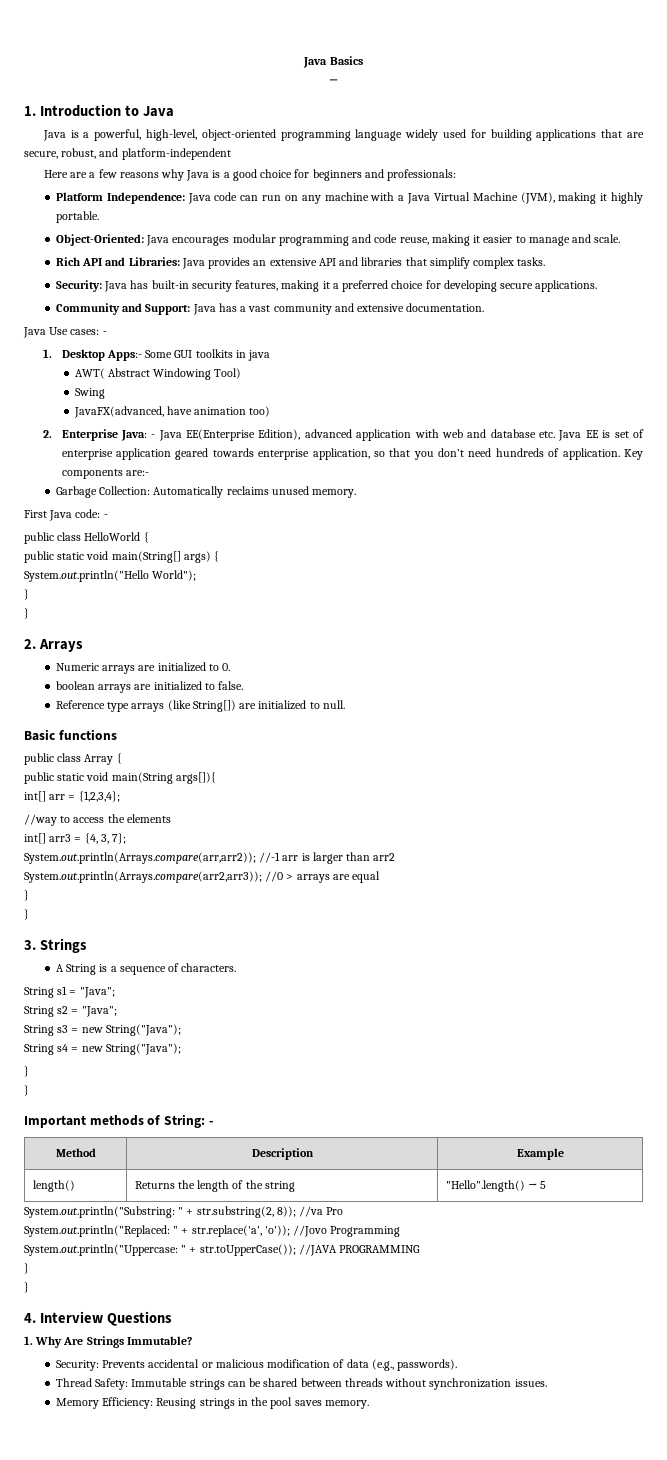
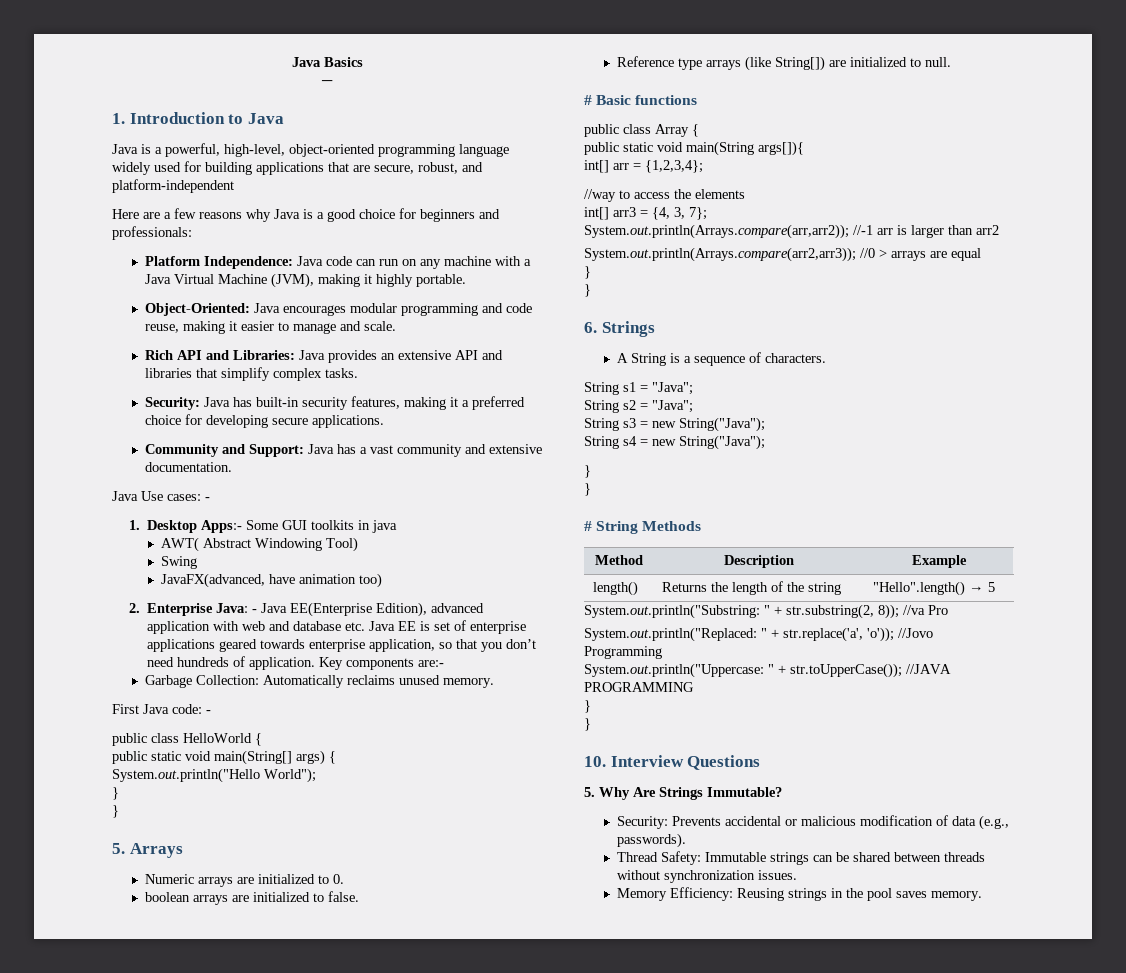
- 2. Enterprise Java: - Java EE(Enterprise Edition), advanced application with web and database etc. Java EE is set of enterprise application geared towards enterprise application, so that you don’t need hundreds of application.
+ 2. Enterprise Java: - Java EE(Enterprise Edition), advanced application with web and database etc. Java EE is set of enterprise applications geared towards enterprise application, so that you don’t need hundreds of application.
- 2. Arrays
+ 5. Arrays
- Basic functions
+ # Basic functions
- 3. Strings
+ 6. Strings
- Important methods of String: -
+ # String Methods
- 4. Interview Questions
+ 10. Interview Questions
- 1. Why Are Strings Immutable?
+ 5. Why Are Strings Immutable?

